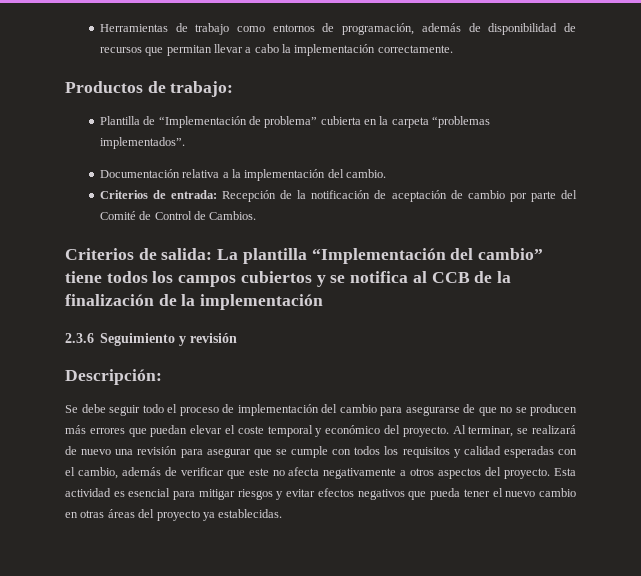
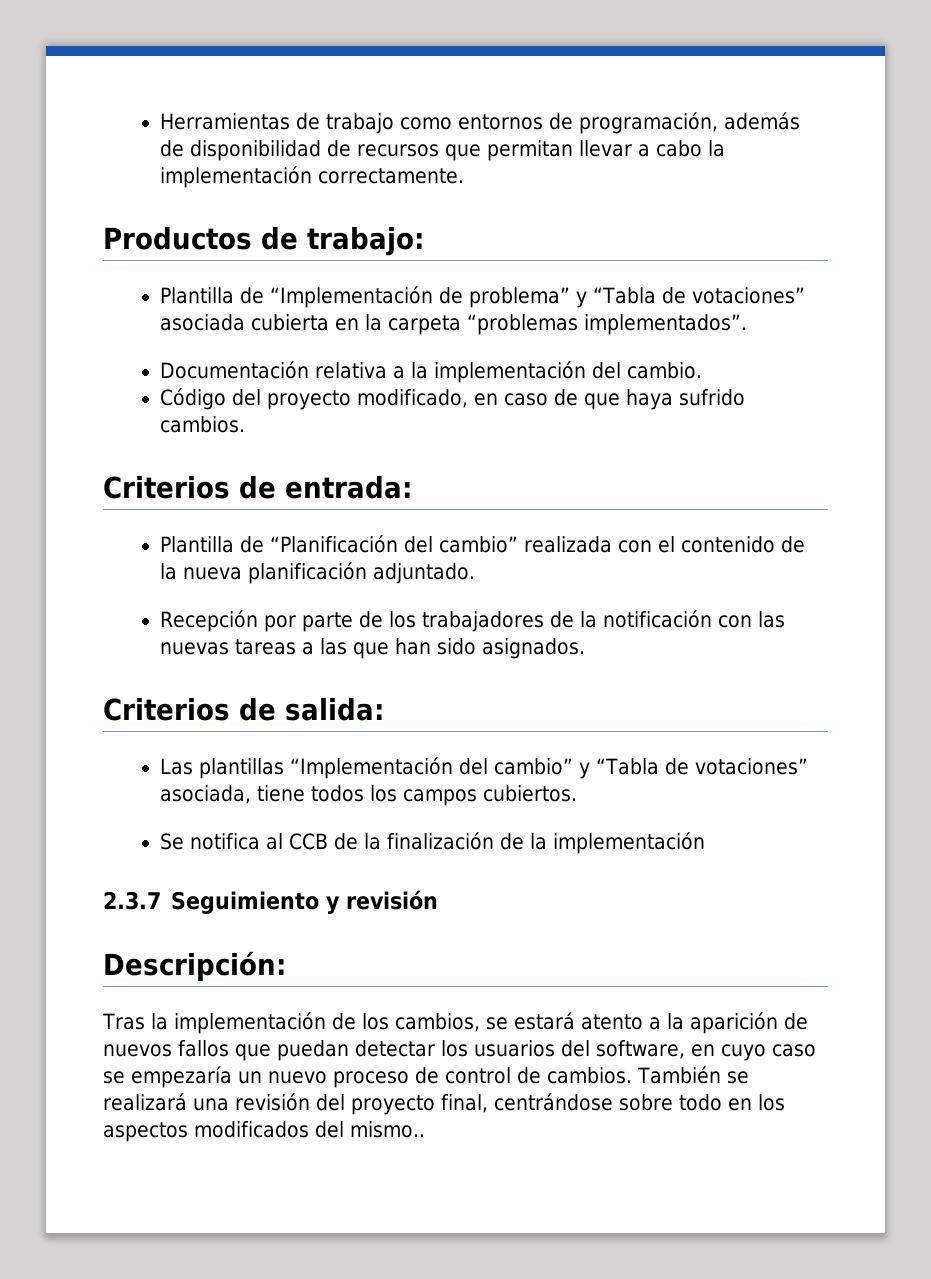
- Plantilla de “Implementación de problema” cubierta en la carpeta “problemas implementados”.
+ Plantilla de “Implementación de problema” y “Tabla de votaciones” asociada cubierta en la carpeta “problemas implementados”.
- Criterios de entrada: Recepción de la notificación de aceptación de cambio por parte del Comité de Control de Cambios.
+ Código del proyecto modificado, en caso de que haya sufrido cambios.
+ Criterios de entrada:
+ Plantilla de “Planificación del cambio” realizada con el contenido de la nueva planificación adjuntado.
+ Recepción por parte de los trabajadores de la notificación con las nuevas tareas a las que han sido asignados.
- Criterios de salida: La plantilla “Implementación del cambio” tiene todos los campos cubiertos y se notifica al CCB de la finalización de la implementación
+ Criterios de salida:
+ Las plantillas “Implementación del cambio” y “Tabla de votaciones” asociada, tiene todos los campos cubiertos.
+ Se notifica al CCB de la finalización de la implementación
- 2.3.6 Seguimiento y revisión
+ 2.3.7 Seguimiento y revisión
- Se debe seguir todo el proceso de implementación del cambio para asegurarse de que no se producen más errores que puedan elevar el coste temporal y económico del proyecto. Al terminar, se realizará de nuevo una revisión para asegurar que se cumple con todos los requisitos y calidad esperadas con el cambio, además de verificar que este no afecta negativamente a otros aspectos del proyecto. Esta actividad es esencial para mitigar riesgos y evitar efectos negativos que pueda tener el nuevo cambio en otras áreas del proyecto ya establecidas.
+ Tras la implementación de los cambios, se estará atento a la aparición de nuevos fallos que puedan detectar los usuarios del software, en cuyo caso se empezaría un nuevo proceso de control de cambios. También se realizará una revisión del proyecto final, centrándose sobre todo en los aspectos modificados del mismo..

